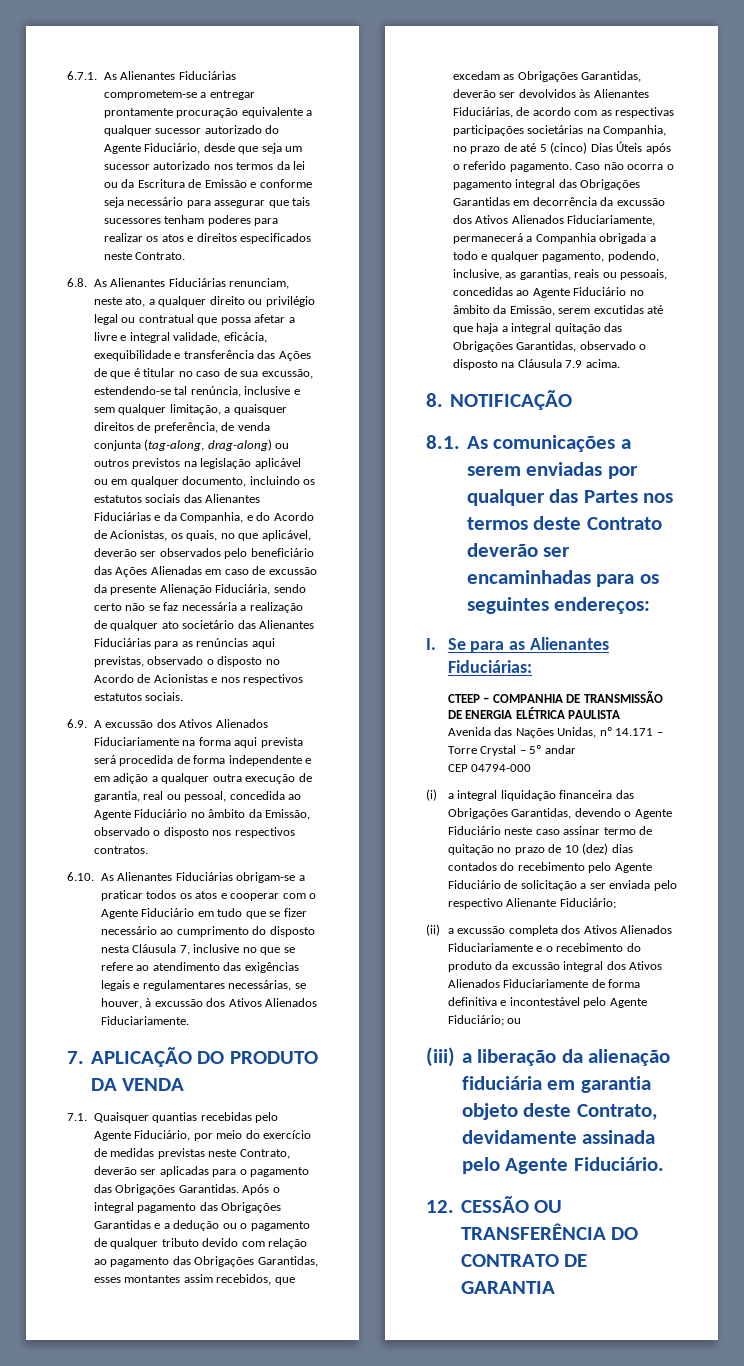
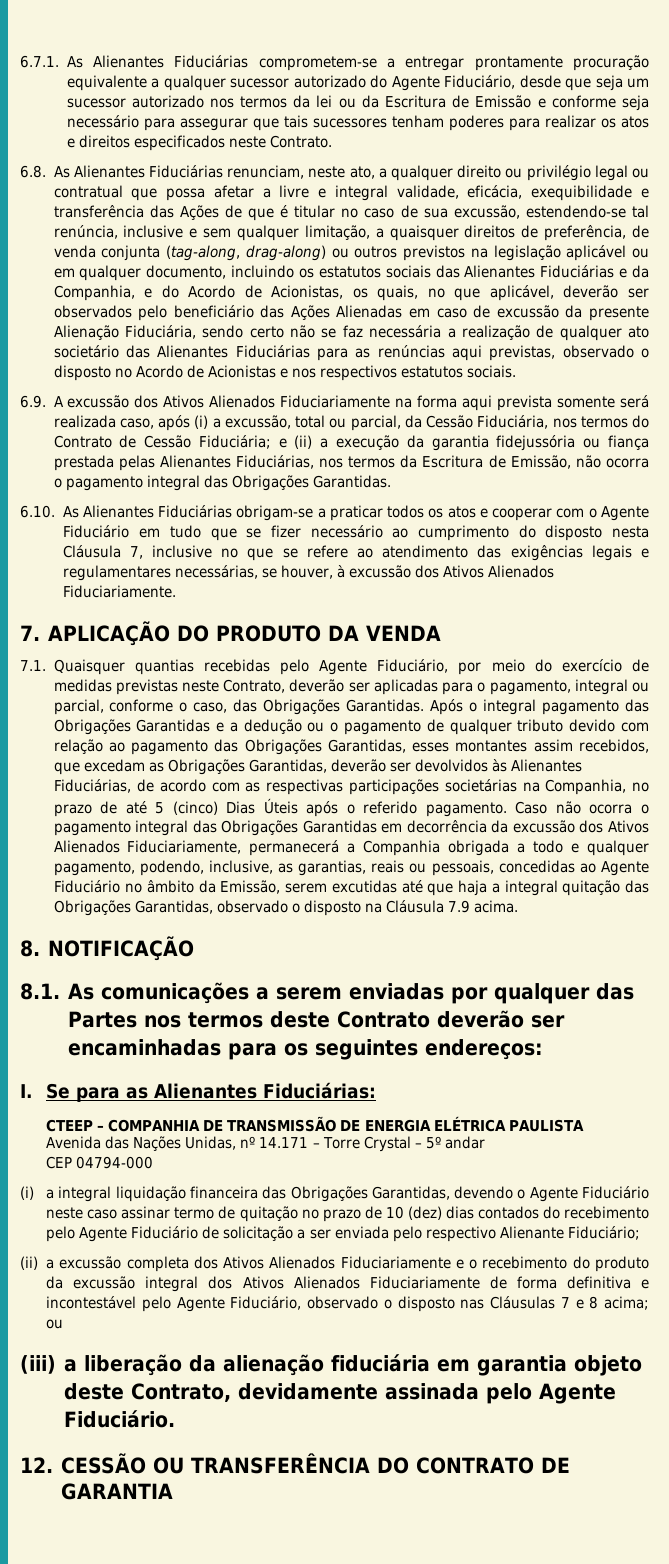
- 6.9. A excussão dos Ativos Alienados Fiduciariamente na forma aqui prevista será procedida de forma independente e em adição a qualquer outra execução de garantia, real ou pessoal, concedida ao Agente Fiduciário no âmbito da Emissão, observado o disposto nos respectivos contratos.
+ 6.9. A excussão dos Ativos Alienados Fiduciariamente na forma aqui prevista somente será realizada caso, após (i) a excussão, total ou parcial, da Cessão Fiduciária, nos termos do Contrato de Cessão Fiduciária; e (ii) a execução da garantia fidejussória ou fiança prestada pelas Alienantes Fiduciárias, nos termos da Escritura de Emissão, não ocorra o pagamento integral das Obrigações Garantidas.
- 7.1. Quaisquer quantias recebidas pelo Agente Fiduciário, por meio do exercício de medidas previstas neste Contrato, deverão ser aplicadas para o pagamento das Obrigações Garantidas.
+ 7.1. Quaisquer quantias recebidas pelo Agente Fiduciário, por meio do exercício de medidas previstas neste Contrato, deverão ser aplicadas para o pagamento, integral ou parcial, conforme o caso, das Obrigações Garantidas.
- (ii) a excussão completa dos Ativos Alienados Fiduciariamente e o recebimento do produto da excussão integral dos Ativos Alienados Fiduciariamente de forma definitiva e incontestável pelo Agente Fiduciário; ou
+ (ii) a excussão completa dos Ativos Alienados Fiduciariamente e o recebimento do produto da excussão integral dos Ativos Alienados Fiduciariamente de forma definitiva e incontestável pelo Agente Fiduciário, observado o disposto nas Cláusulas 7 e 8 acima; ou

